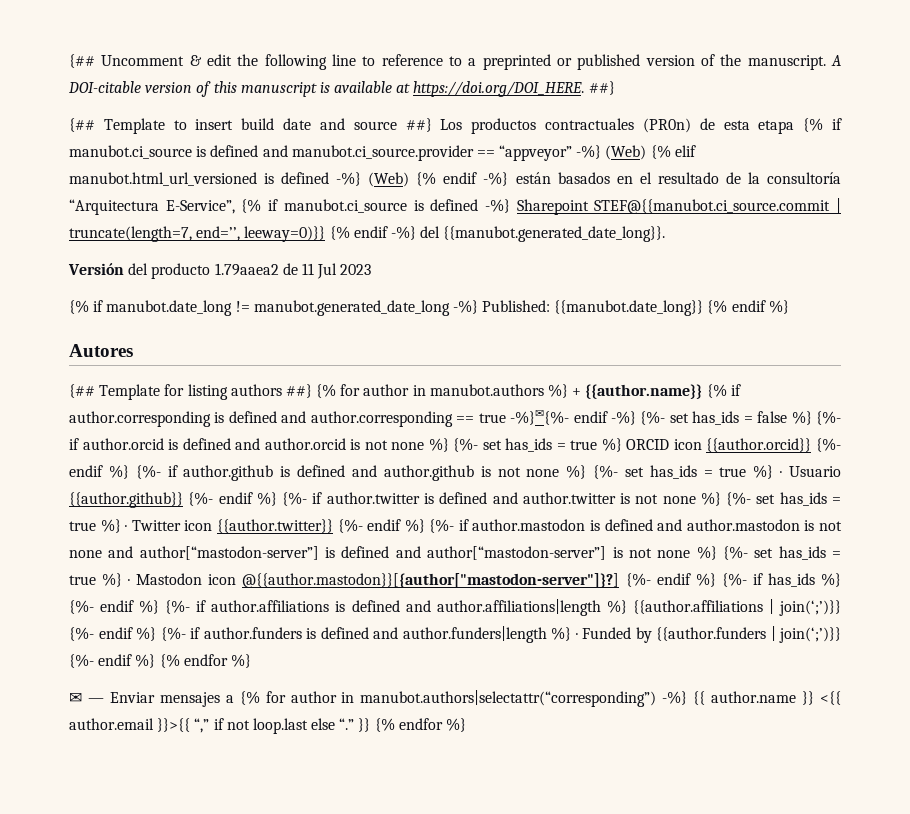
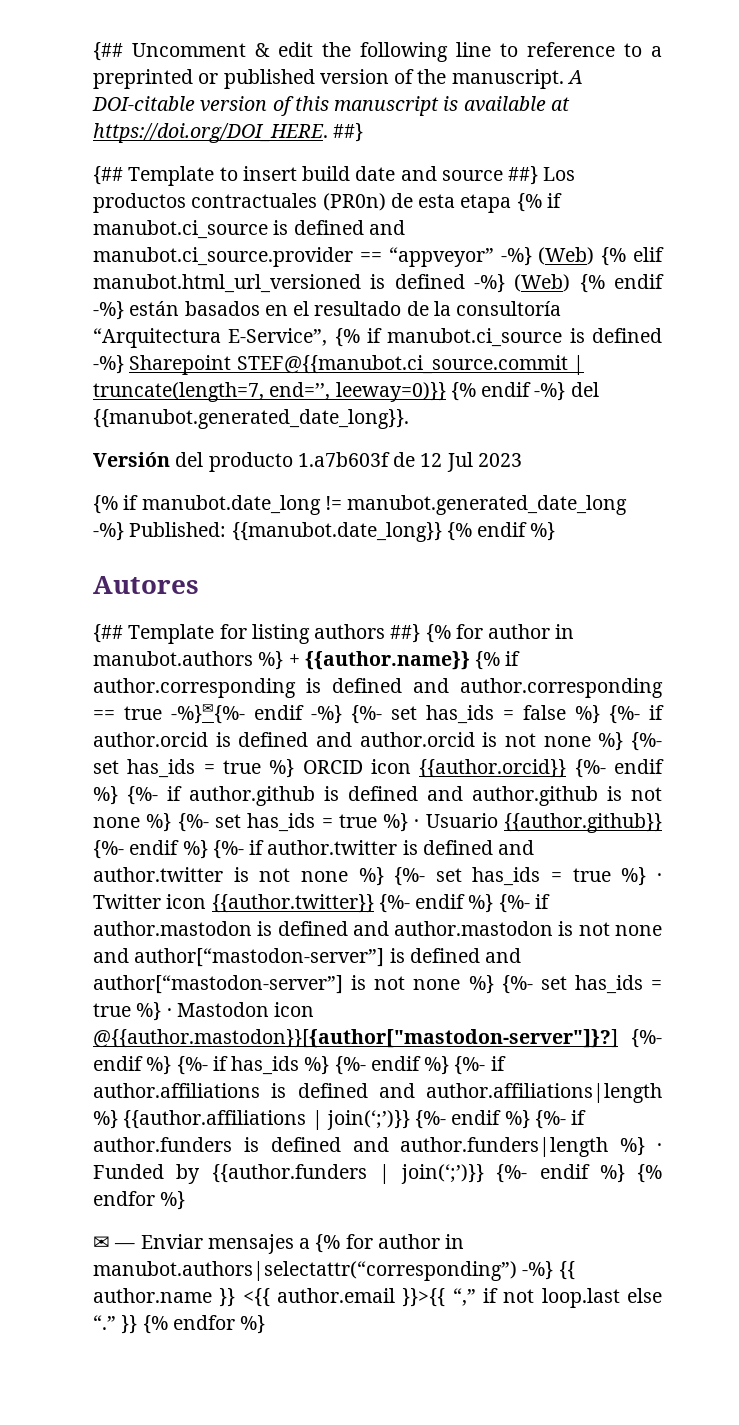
- Versión del producto 1.79aaea2 de 11 Jul 2023
+ Versión del producto 1.a7b603f de 12 Jul 2023

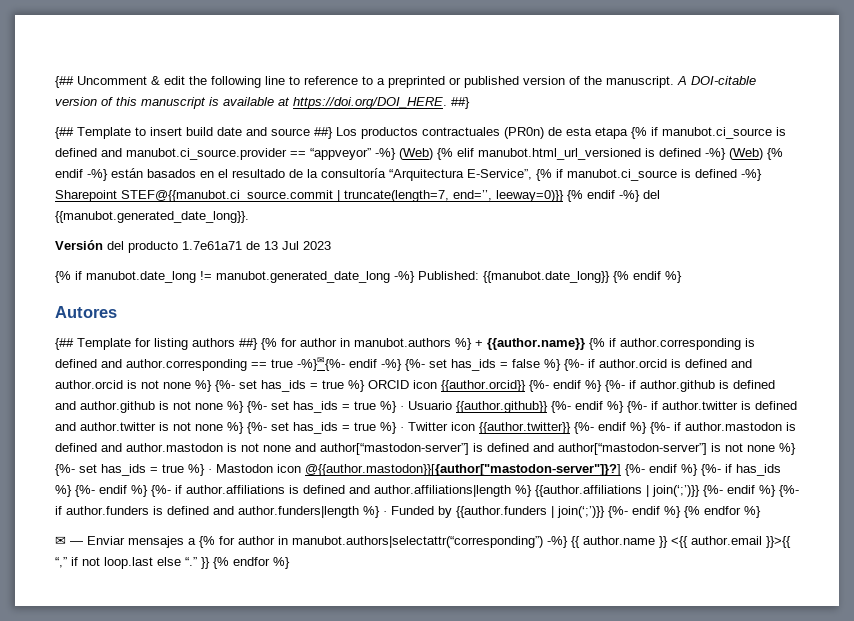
- Versión del producto 1.a7b603f de 12 Jul 2023
+ Versión del producto 1.7e61a71 de 13 Jul 2023

